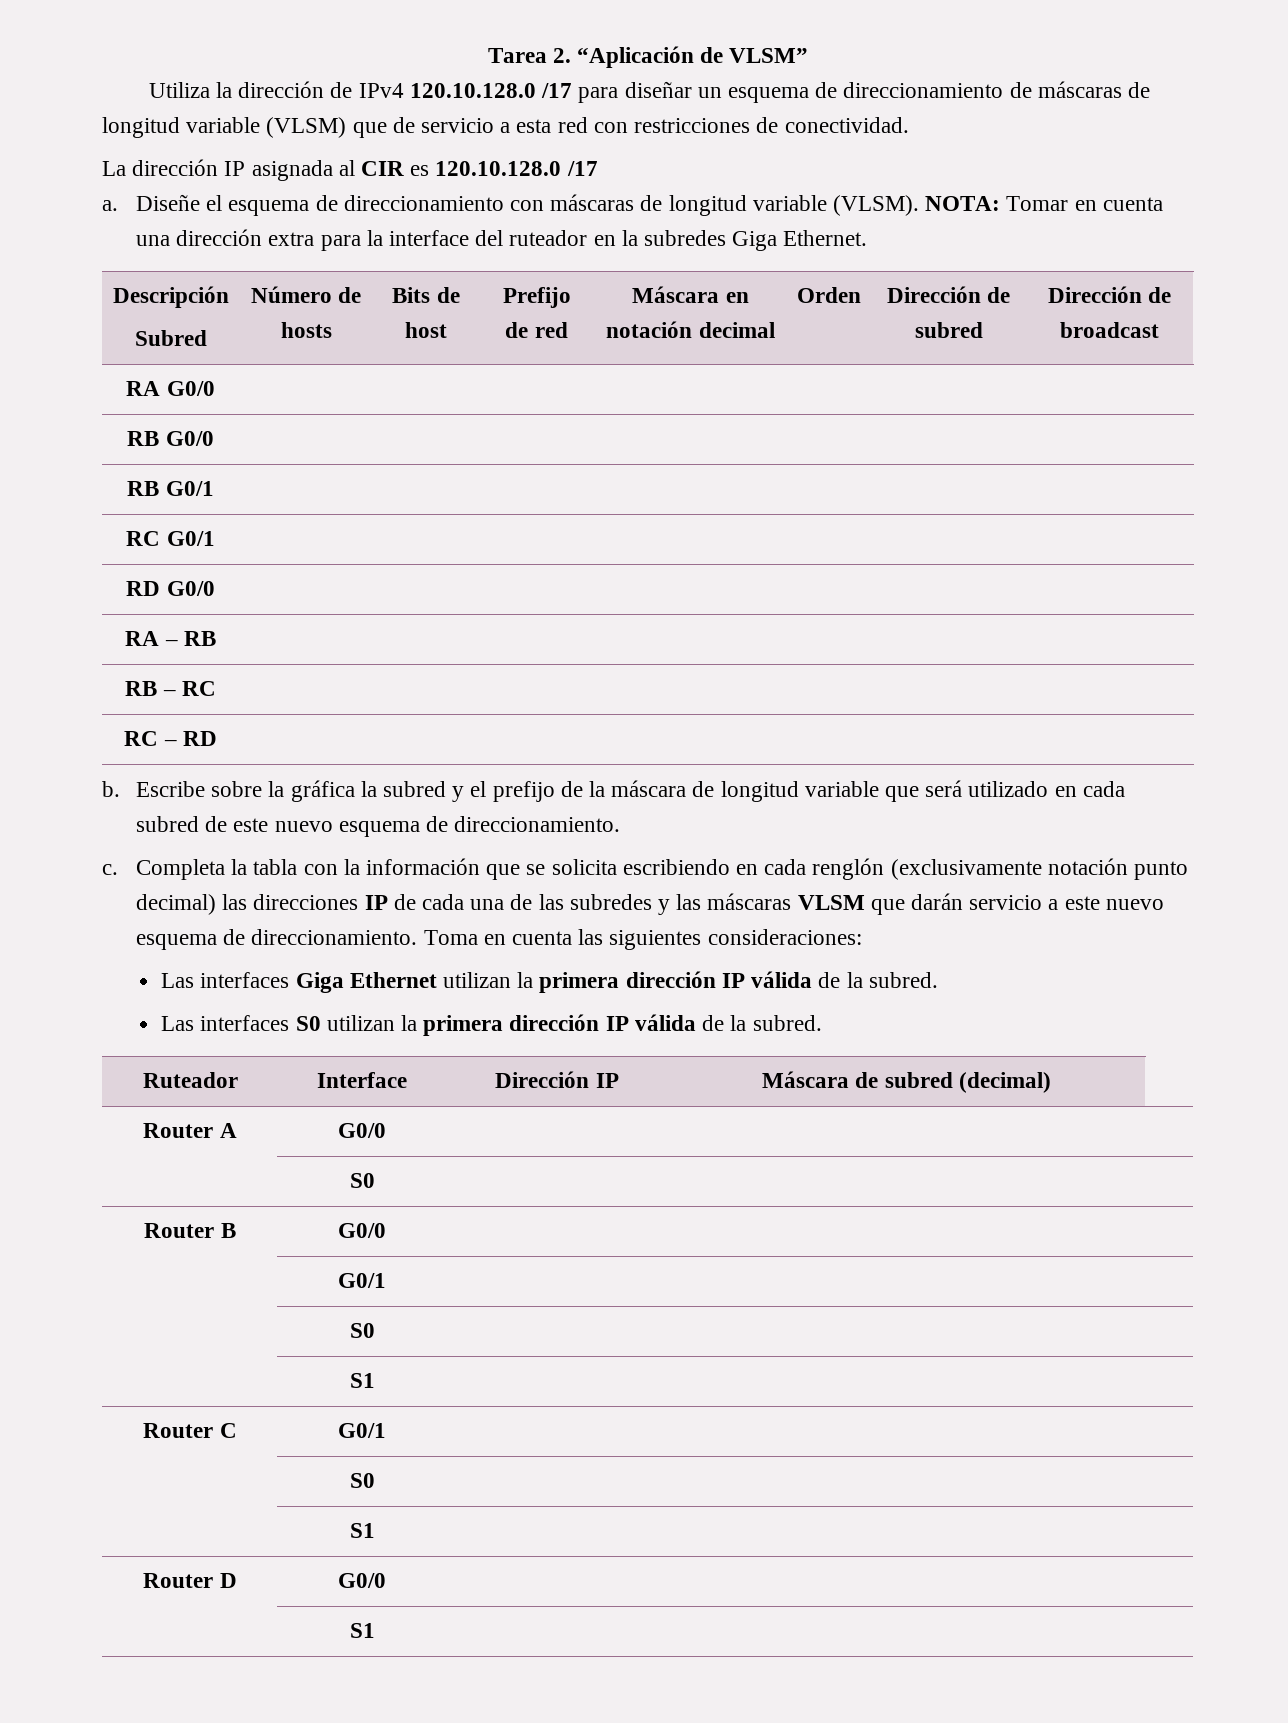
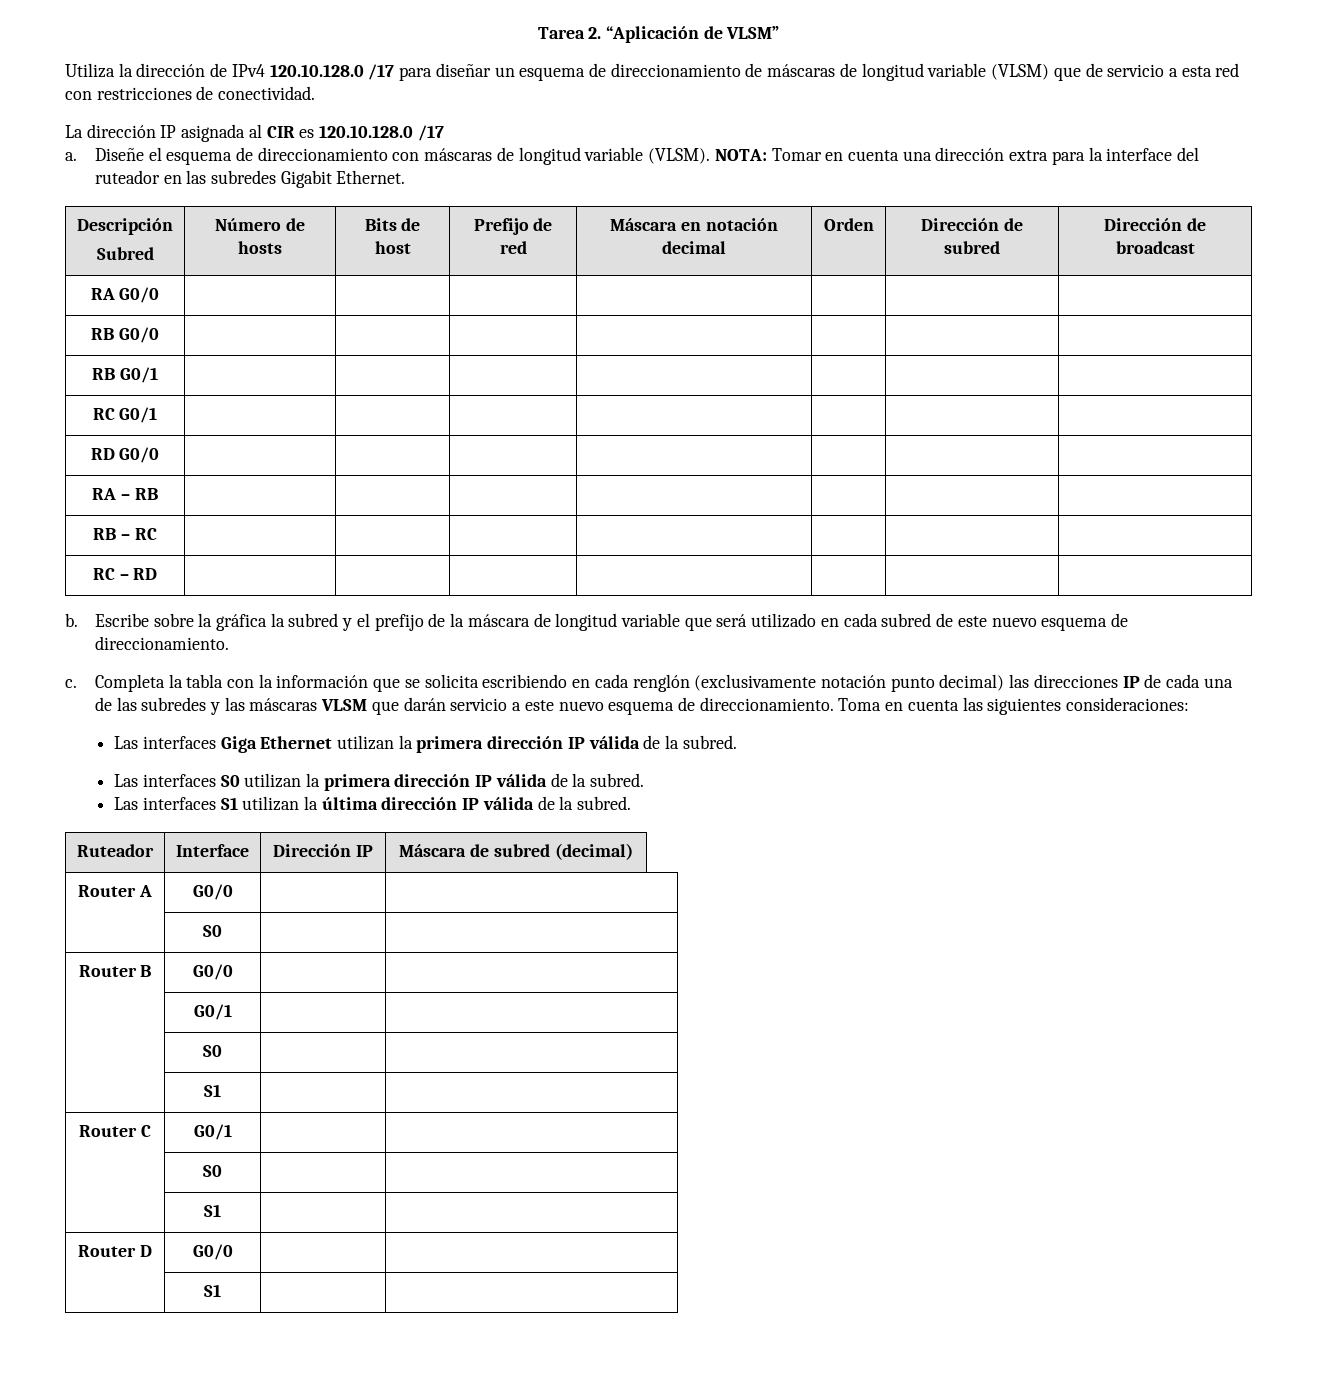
- NOTA: Tomar en cuenta una dirección extra para la interface del ruteador en la subredes Giga Ethernet.
+ NOTA: Tomar en cuenta una dirección extra para la interface del ruteador en las subredes Gigabit Ethernet.
+ Las interfaces S1 utilizan la última dirección IP válida de la subred.

